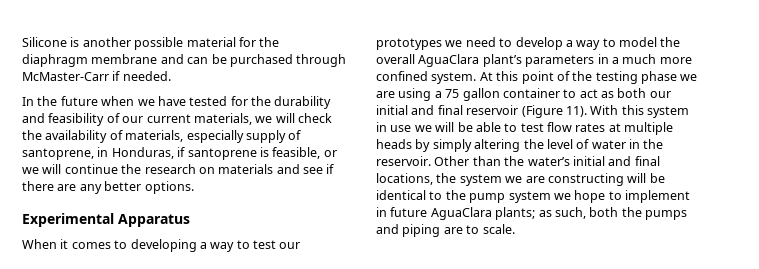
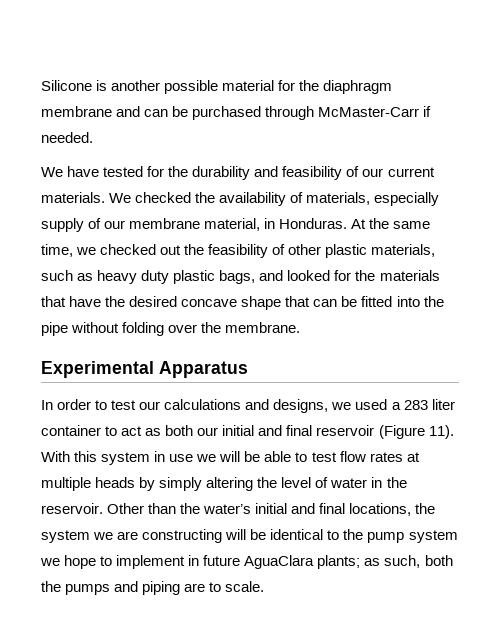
- In the future when we have tested for the durability and feasibility of our current materials, we will check the availability of materials, especially supply of santoprene, in Honduras, if santoprene is feasible, or we will continue the research on materials and see if there are any better options.
+ We have tested for the durability and feasibility of our current materials. We checked the availability of materials, especially supply of our membrane material, in Honduras. At the same time, we checked out the feasibility of other plastic materials, such as heavy duty plastic bags, and looked for the materials that have the desired concave shape that can be fitted into the pipe without folding over the membrane.
  Experimental Apparatus
- When it comes to developing a way to test our prototypes we need to develop a way to model the overall AguaClara plant’s parameters in a much more confined system. At this point of the testing phase we are using a 75 gallon container to act as both our initial and final reservoir (Figure 11).
+ In order to test our calculations and designs, we used a 283 liter container to act as both our initial and final reservoir (Figure 11).

